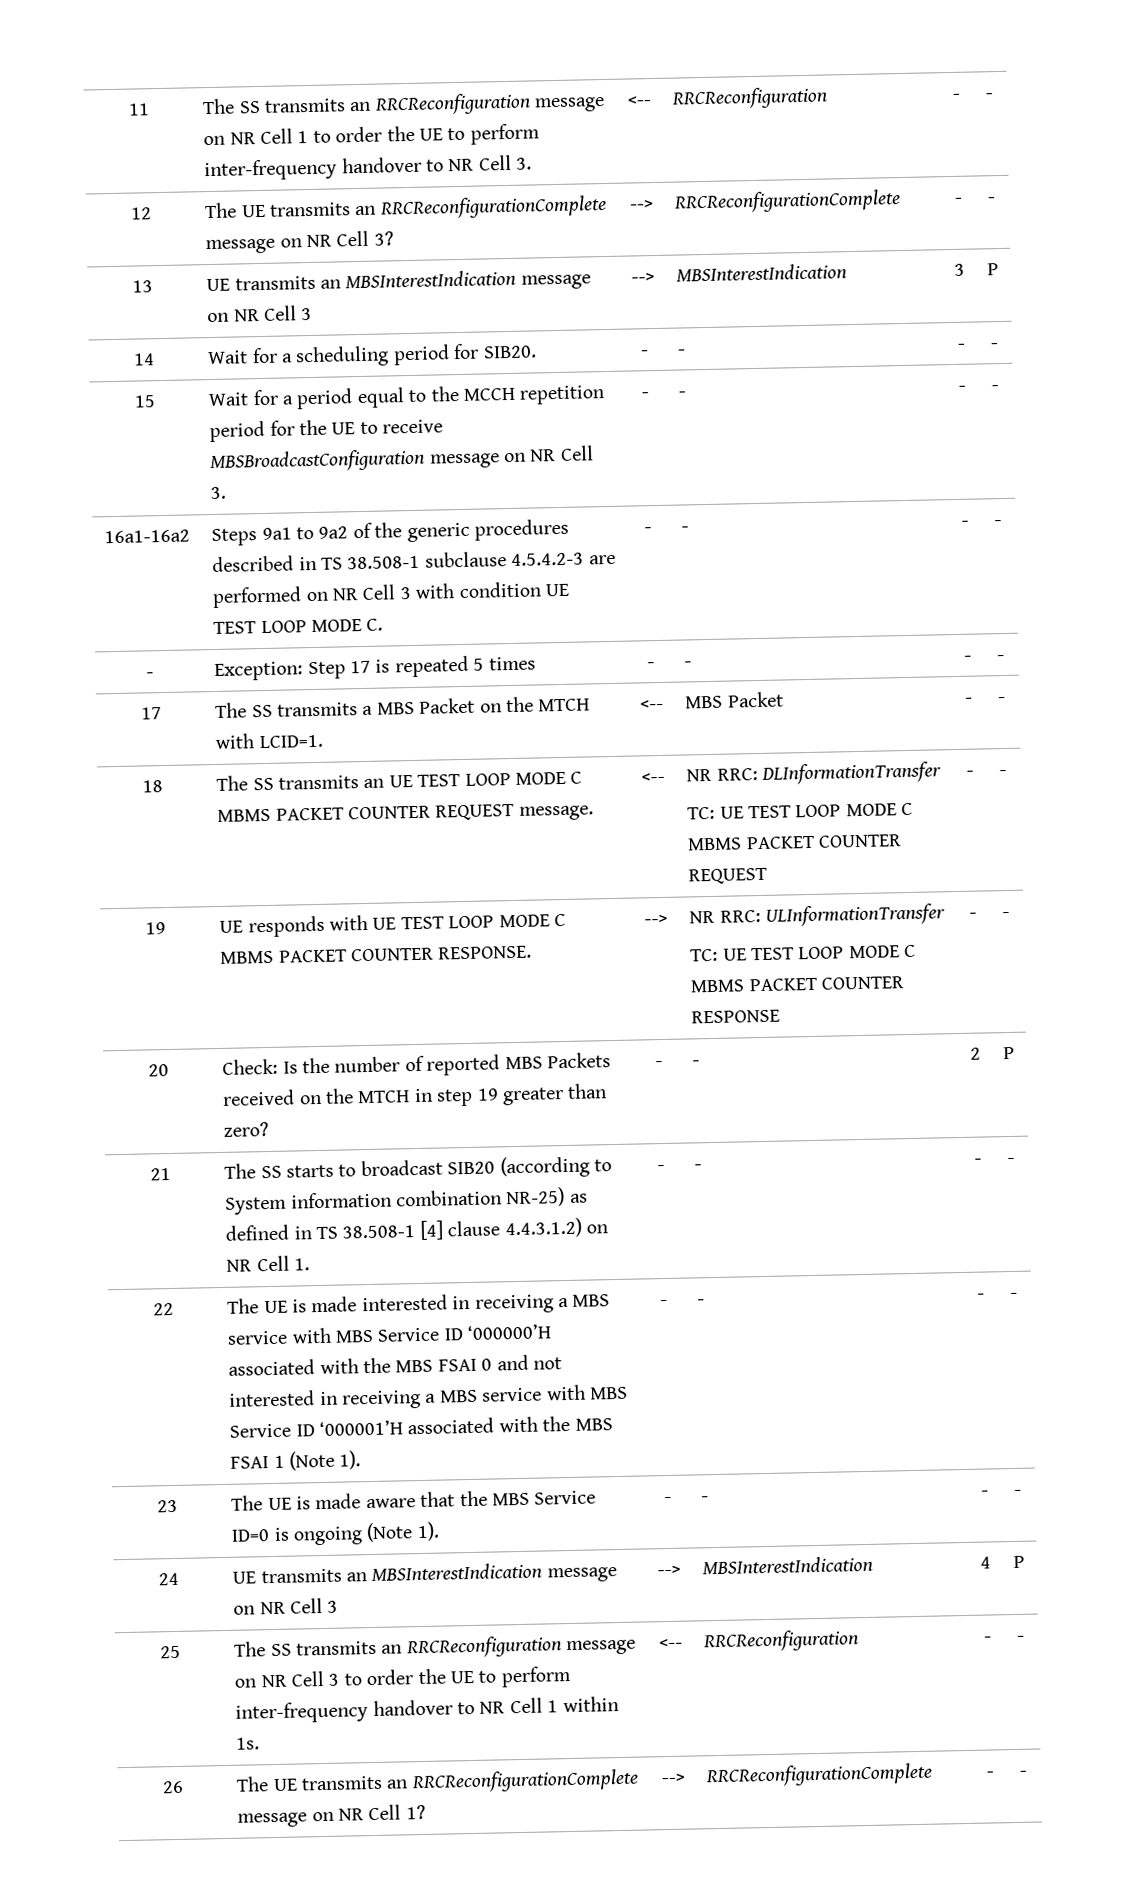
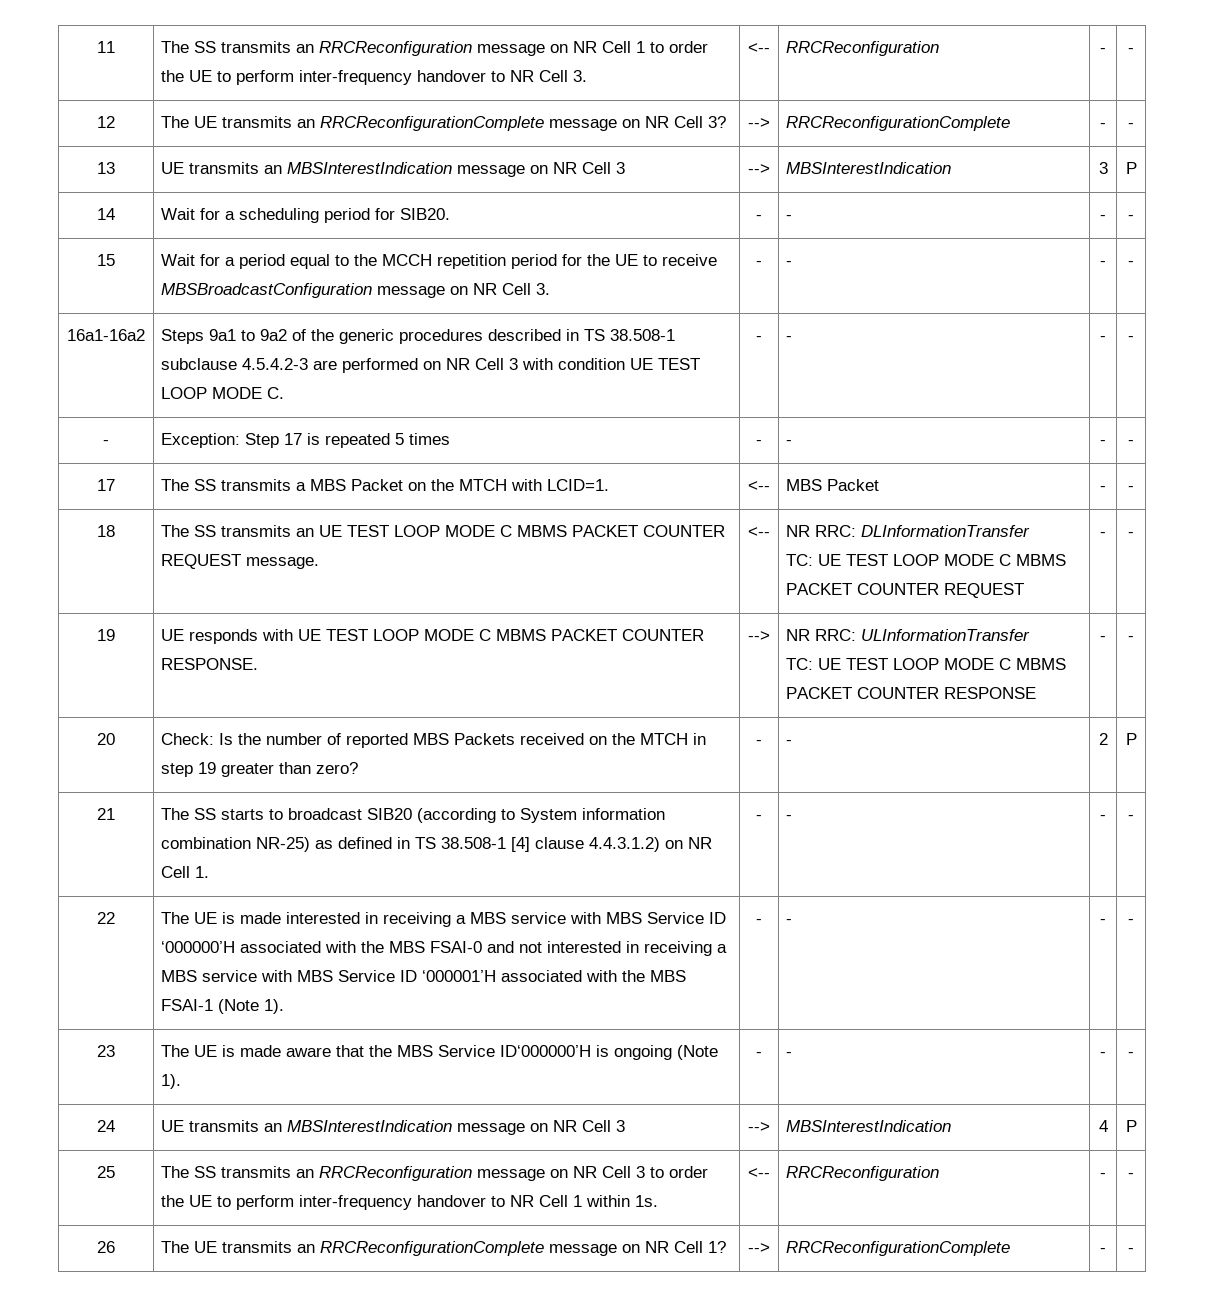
- The UE is made interested in receiving a MBS service with MBS Service ID ‘000000’H associated with the MBS FSAI 0 and not interested in receiving a MBS service with MBS Service ID ‘000001’H associated with the MBS FSAI 1 (Note 1).
+ The UE is made interested in receiving a MBS service with MBS Service ID ‘000000’H associated with the MBS FSAI-0 and not interested in receiving a MBS service with MBS Service ID ‘000001’H associated with the MBS FSAI-1 (Note 1).
- 23 | The UE is made aware that the MBS Service ID=0 is ongoing (Note 1). | - | - | - | -
+ 23 | The UE is made aware that the MBS Service ID‘000000’H is ongoing (Note 1). | - | - | - | -

